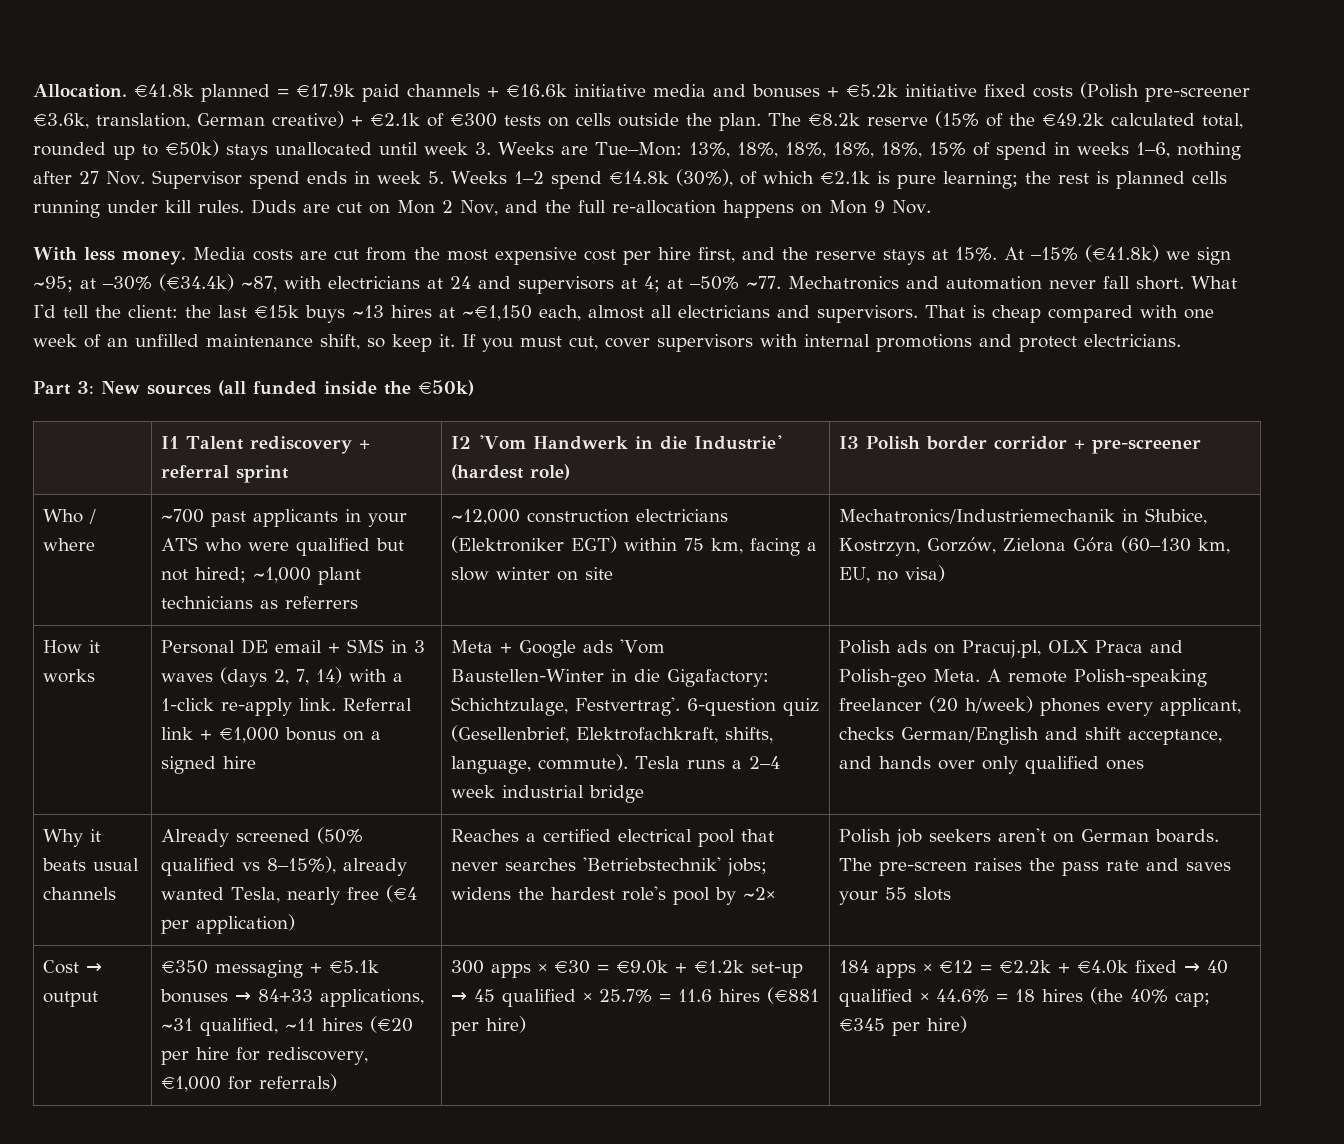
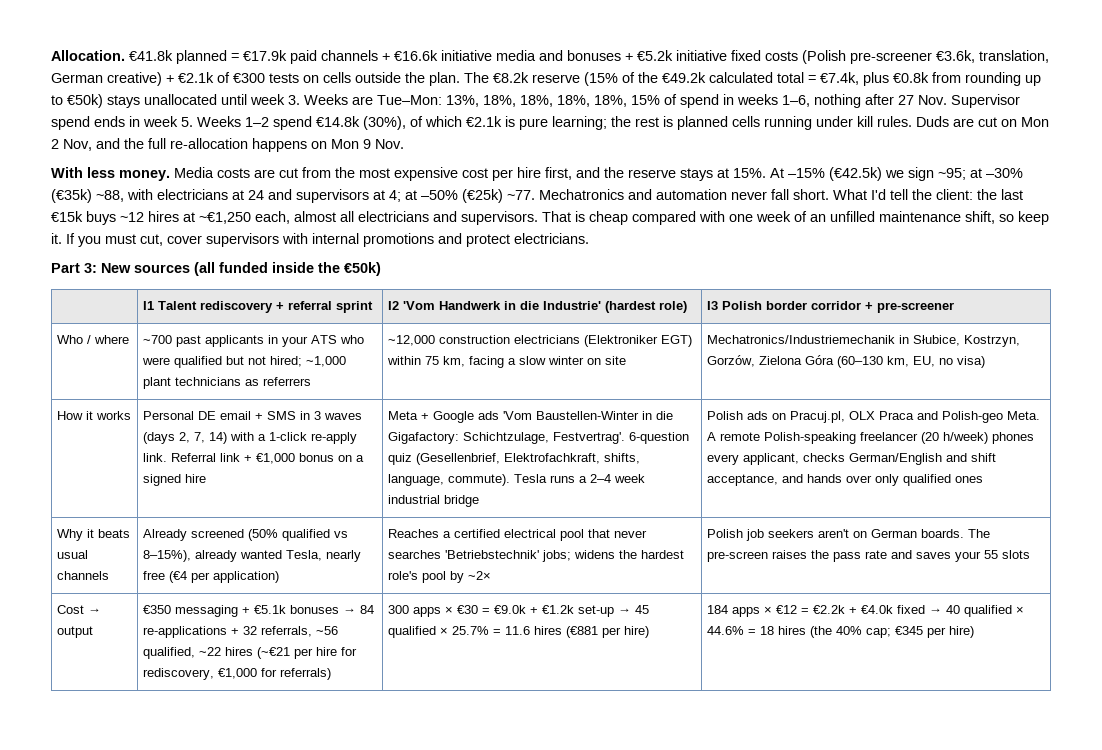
- The €8.2k reserve (15% of the €49.2k calculated total, rounded up to €50k) stays unallocated until week 3. Weeks are Tue–Mon: 13%, 18%, 18%, 18%, 18%, 15% of spend in weeks 1–6, nothing after 27 Nov. Supervisor spend ends in week 5. Weeks 1–2 spend €14.8k (30%), of which €2.1k is pure learning; the rest is planned cells running under kill rules.
+ The €8.2k reserve (15% of the €49.2k calculated total = €7.4k, plus €0.8k from rounding up to €50k) stays unallocated until week 3. Weeks are Tue–Mon: 13%, 18%, 18%, 18%, 18%, 15% of spend in weeks 1–6, nothing after 27 Nov. Supervisor spend ends in week 5. Weeks 1–2 spend €14.8k (30%), of which €2.1k is pure learning; the rest is planned cells running under kill rules.
- At –15% (€41.8k) we sign ~95; at –30% (€34.4k) ~87, with electricians at 24 and supervisors at 4; at –50% ~77.
+ At –15% (€42.5k) we sign ~95; at –30% (€35k) ~88, with electricians at 24 and supervisors at 4; at –50% (€25k) ~77.
- What I'd tell the client: the last €15k buys ~13 hires at ~€1,150 each, almost all electricians and supervisors.
+ What I'd tell the client: the last €15k buys ~12 hires at ~€1,250 each, almost all electricians and supervisors.
- €350 messaging + €5.1k bonuses → 84+33 applications, ~31 qualified, ~11 hires (€20 per hire for rediscovery, €1,000 for referrals)
+ €350 messaging + €5.1k bonuses → 84 re-applications + 32 referrals, ~56 qualified, ~22 hires (~€21 per hire for rediscovery, €1,000 for referrals)

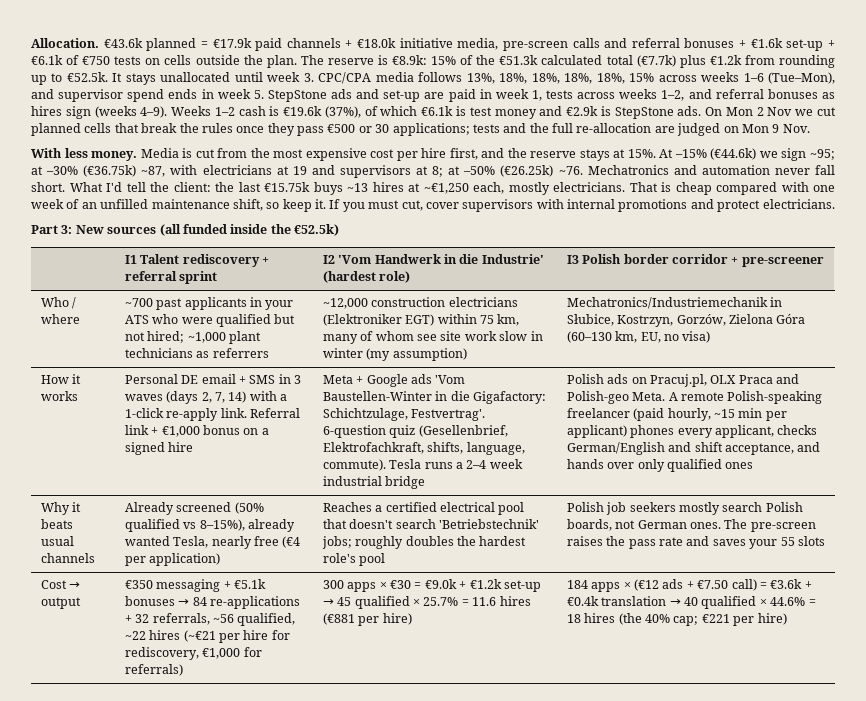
- €41.8k planned = €17.9k paid channels + €16.6k initiative media and bonuses + €5.2k initiative fixed costs (Polish pre-screener €3.6k, translation, German creative) + €2.1k of €300 tests on cells outside the plan.
+ €43.6k planned = €17.9k paid channels + €18.0k initiative media, pre-screen calls and referral bonuses + €1.6k set-up + €6.1k of €750 tests on cells outside the plan.
- The €8.2k reserve (15% of the €49.2k calculated total = €7.4k, plus €0.8k from rounding up to €50k) stays unallocated until week 3. Weeks are Tue–Mon: 13%, 18%, 18%, 18%, 18%, 15% of spend in weeks 1–6, nothing after 27 Nov. Supervisor spend ends in week 5. Weeks 1–2 spend €14.8k (30%), of which €2.1k is pure learning; the rest is planned cells running under kill rules. Duds are cut on Mon 2 Nov, and the full re-allocation happens on Mon 9 Nov.
+ The reserve is €8.9k: 15% of the €51.3k calculated total (€7.7k) plus €1.2k from rounding up to €52.5k. It stays unallocated until week 3. CPC/CPA media follows 13%, 18%, 18%, 18%, 18%, 15% across weeks 1–6 (Tue–Mon), and supervisor spend ends in week 5. StepStone ads and set-up are paid in week 1, tests across weeks 1–2, and referral bonuses as hires sign (weeks 4–9). Weeks 1–2 cash is €19.6k (37%), of which €6.1k is test money and €2.9k is StepStone ads. On Mon 2 Nov we cut planned cells that break the rules once they pass €500 or 30 applications; tests and the full re-allocation are judged on Mon 9 Nov.
- Media costs are cut from the most expensive cost per hire first, and the reserve stays at 15%.
+ Media is cut from the most expensive cost per hire first, and the reserve stays at 15%.
- At –15% (€42.5k) we sign ~95; at –30% (€35k) ~88, with electricians at 24 and supervisors at 4; at –50% (€25k) ~77.
+ At –15% (€44.6k) we sign ~95; at –30% (€36.75k) ~87, with electricians at 19 and supervisors at 8; at –50% (€26.25k) ~76.
- What I'd tell the client: the last €15k buys ~12 hires at ~€1,250 each, almost all electricians and supervisors.
+ What I'd tell the client: the last €15.75k buys ~13 hires at ~€1,250 each, mostly electricians.
- Part 3: New sources (all funded inside the €50k)
+ Part 3: New sources (all funded inside the €52.5k)
- ~12,000 construction electricians (Elektroniker EGT) within 75 km, facing a slow winter on site
+ ~12,000 construction electricians (Elektroniker EGT) within 75 km, many of whom see site work slow in winter (my assumption)
- A remote Polish-speaking freelancer (20 h/week) phones every applicant, checks German/English and shift acceptance, and hands over only qualified ones
+ A remote Polish-speaking freelancer (paid hourly, ~15 min per applicant) phones every applicant, checks German/English and shift acceptance, and hands over only qualified ones
- Reaches a certified electrical pool that never searches 'Betriebstechnik' jobs; widens the hardest role's pool by ~2×
+ Reaches a certified electrical pool that doesn't search 'Betriebstechnik' jobs; roughly doubles the hardest role's pool
- Polish job seekers aren't on German boards.
+ Polish job seekers mostly search Polish boards, not German ones.
- 184 apps × €12 = €2.2k + €4.0k fixed → 40 qualified × 44.6% = 18 hires (the 40% cap; €345 per hire)
+ 184 apps × (€12 ads + €7.50 call) = €3.6k + €0.4k translation → 40 qualified × 44.6% = 18 hires (the 40% cap; €221 per hire)

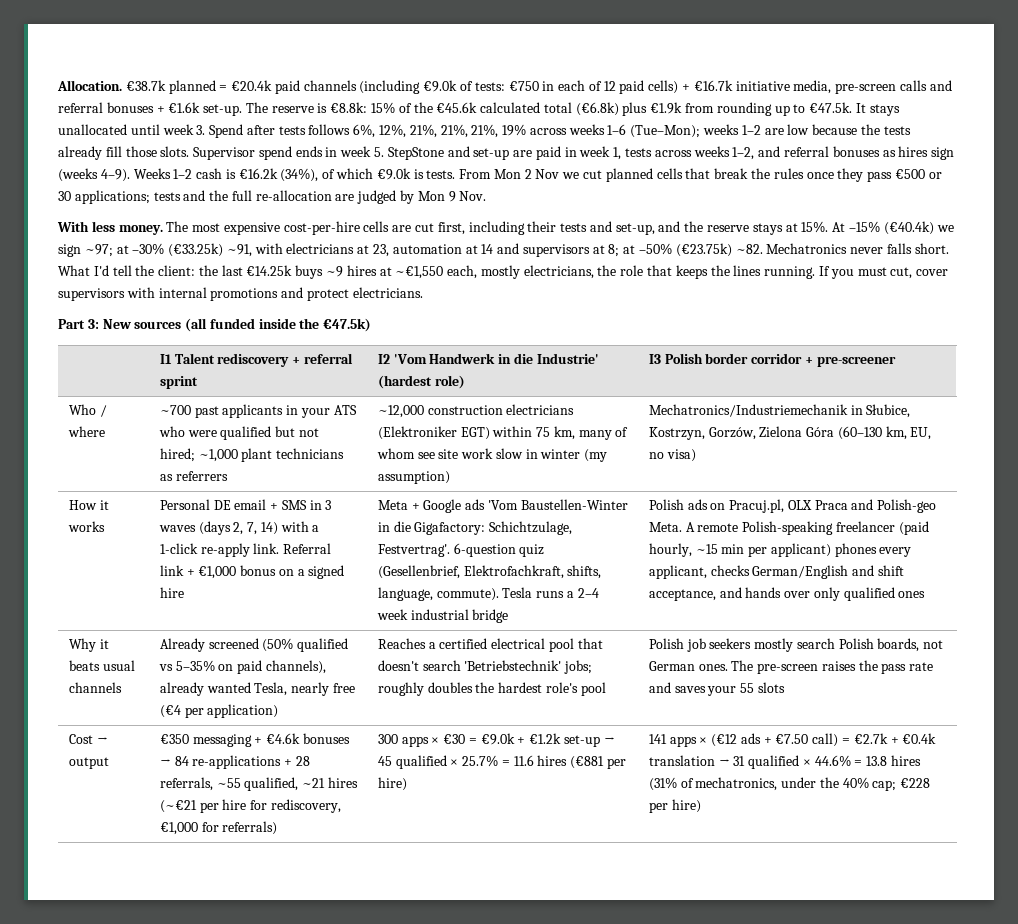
- €43.6k planned = €17.9k paid channels + €18.0k initiative media, pre-screen calls and referral bonuses + €1.6k set-up + €6.1k of €750 tests on cells outside the plan.
+ €38.7k planned = €20.4k paid channels (including €9.0k of tests: €750 in each of 12 paid cells) + €16.7k initiative media, pre-screen calls and referral bonuses + €1.6k set-up.
- The reserve is €8.9k: 15% of the €51.3k calculated total (€7.7k) plus €1.2k from rounding up to €52.5k. It stays unallocated until week 3. CPC/CPA media follows 13%, 18%, 18%, 18%, 18%, 15% across weeks 1–6 (Tue–Mon), and supervisor spend ends in week 5. StepStone ads and set-up are paid in week 1, tests across weeks 1–2, and referral bonuses as hires sign (weeks 4–9).
+ The reserve is €8.8k: 15% of the €45.6k calculated total (€6.8k) plus €1.9k from rounding up to €47.5k. It stays unallocated until week 3. Spend after tests follows 6%, 12%, 21%, 21%, 21%, 19% across weeks 1–6 (Tue–Mon); weeks 1–2 are low because the tests already fill those slots. Supervisor spend ends in week 5. StepStone and set-up are paid in week 1, tests across weeks 1–2, and referral bonuses as hires sign (weeks 4–9).
- Weeks 1–2 cash is €19.6k (37%), of which €6.1k is test money and €2.9k is StepStone ads. On Mon 2 Nov we cut planned cells that break the rules once they pass €500 or 30 applications; tests and the full re-allocation are judged on Mon 9 Nov.
+ Weeks 1–2 cash is €16.2k (34%), of which €9.0k is tests. From Mon 2 Nov we cut planned cells that break the rules once they pass €500 or 30 applications; tests and the full re-allocation are judged by Mon 9 Nov.
- Media is cut from the most expensive cost per hire first, and the reserve stays at 15%.
+ The most expensive cost-per-hire cells are cut first, including their tests and set-up, and the reserve stays at 15%.
- At –15% (€44.6k) we sign ~95; at –30% (€36.75k) ~87, with electricians at 19 and supervisors at 8; at –50% (€26.25k) ~76. Mechatronics and automation never fall short.
+ At –15% (€40.4k) we sign ~97; at –30% (€33.25k) ~91, with electricians at 23, automation at 14 and supervisors at 8; at –50% (€23.75k) ~82. Mechatronics never falls short.
- What I'd tell the client: the last €15.75k buys ~13 hires at ~€1,250 each, mostly electricians. That is cheap compared with one week of an unfilled maintenance shift, so keep it.
+ What I'd tell the client: the last €14.25k buys ~9 hires at ~€1,550 each, mostly electricians, the role that keeps the lines running.
- Part 3: New sources (all funded inside the €52.5k)
+ Part 3: New sources (all funded inside the €47.5k)
- Already screened (50% qualified vs 8–15%), already wanted Tesla, nearly free (€4 per application)
+ Already screened (50% qualified vs 5–35% on paid channels), already wanted Tesla, nearly free (€4 per application)
- €350 messaging + €5.1k bonuses → 84 re-applications + 32 referrals, ~56 qualified, ~22 hires (~€21 per hire for rediscovery, €1,000 for referrals)
+ €350 messaging + €4.6k bonuses → 84 re-applications + 28 referrals, ~55 qualified, ~21 hires (~€21 per hire for rediscovery, €1,000 for referrals)
- 184 apps × (€12 ads + €7.50 call) = €3.6k + €0.4k translation → 40 qualified × 44.6% = 18 hires (the 40% cap; €221 per hire)
+ 141 apps × (€12 ads + €7.50 call) = €2.7k + €0.4k translation → 31 qualified × 44.6% = 13.8 hires (31% of mechatronics, under the 40% cap; €228 per hire)

